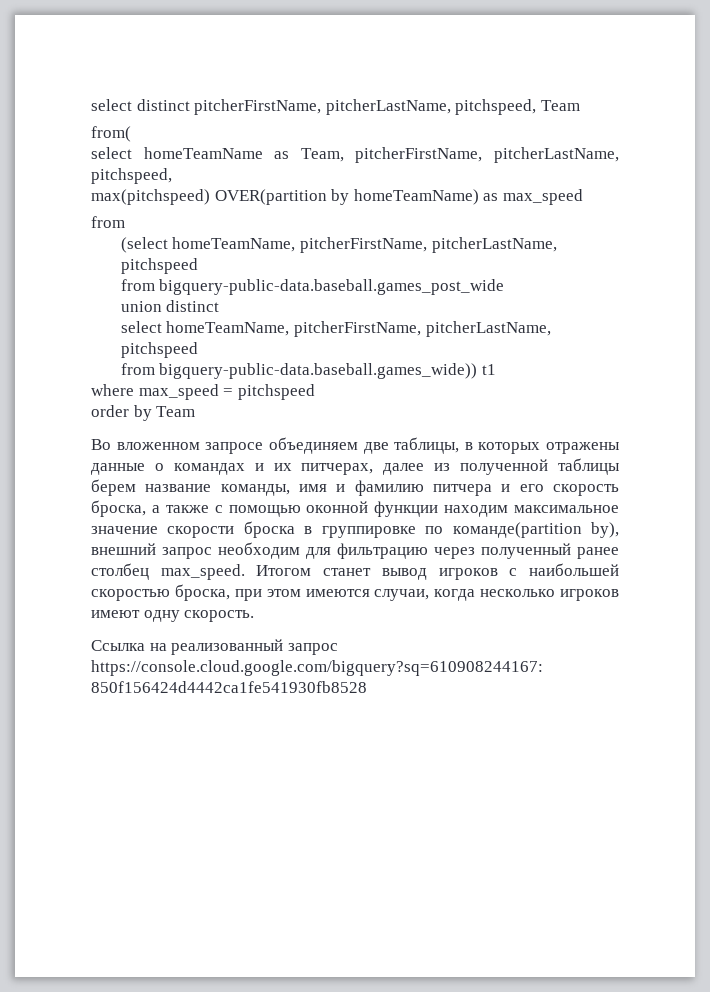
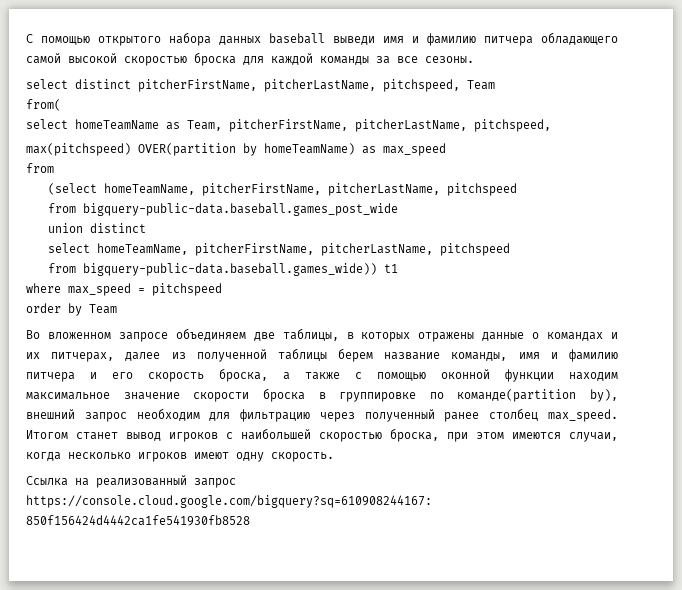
+ С помощью открытого набора данных baseball выведи имя и фамилию питчера обладающего самой высокой скоростью броска для каждой команды за все сезоны.

